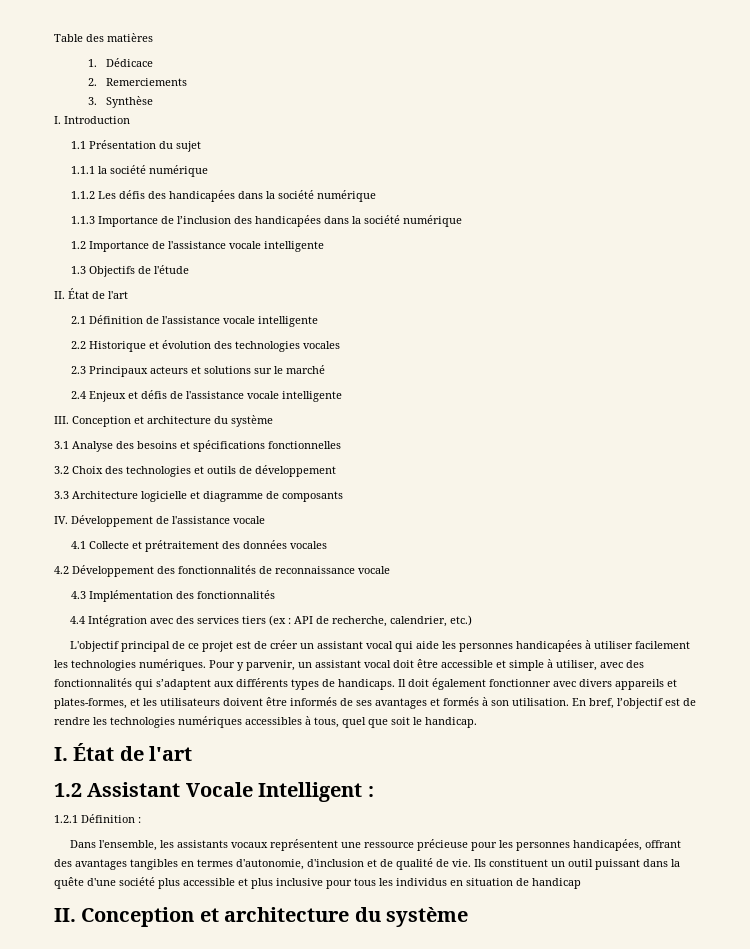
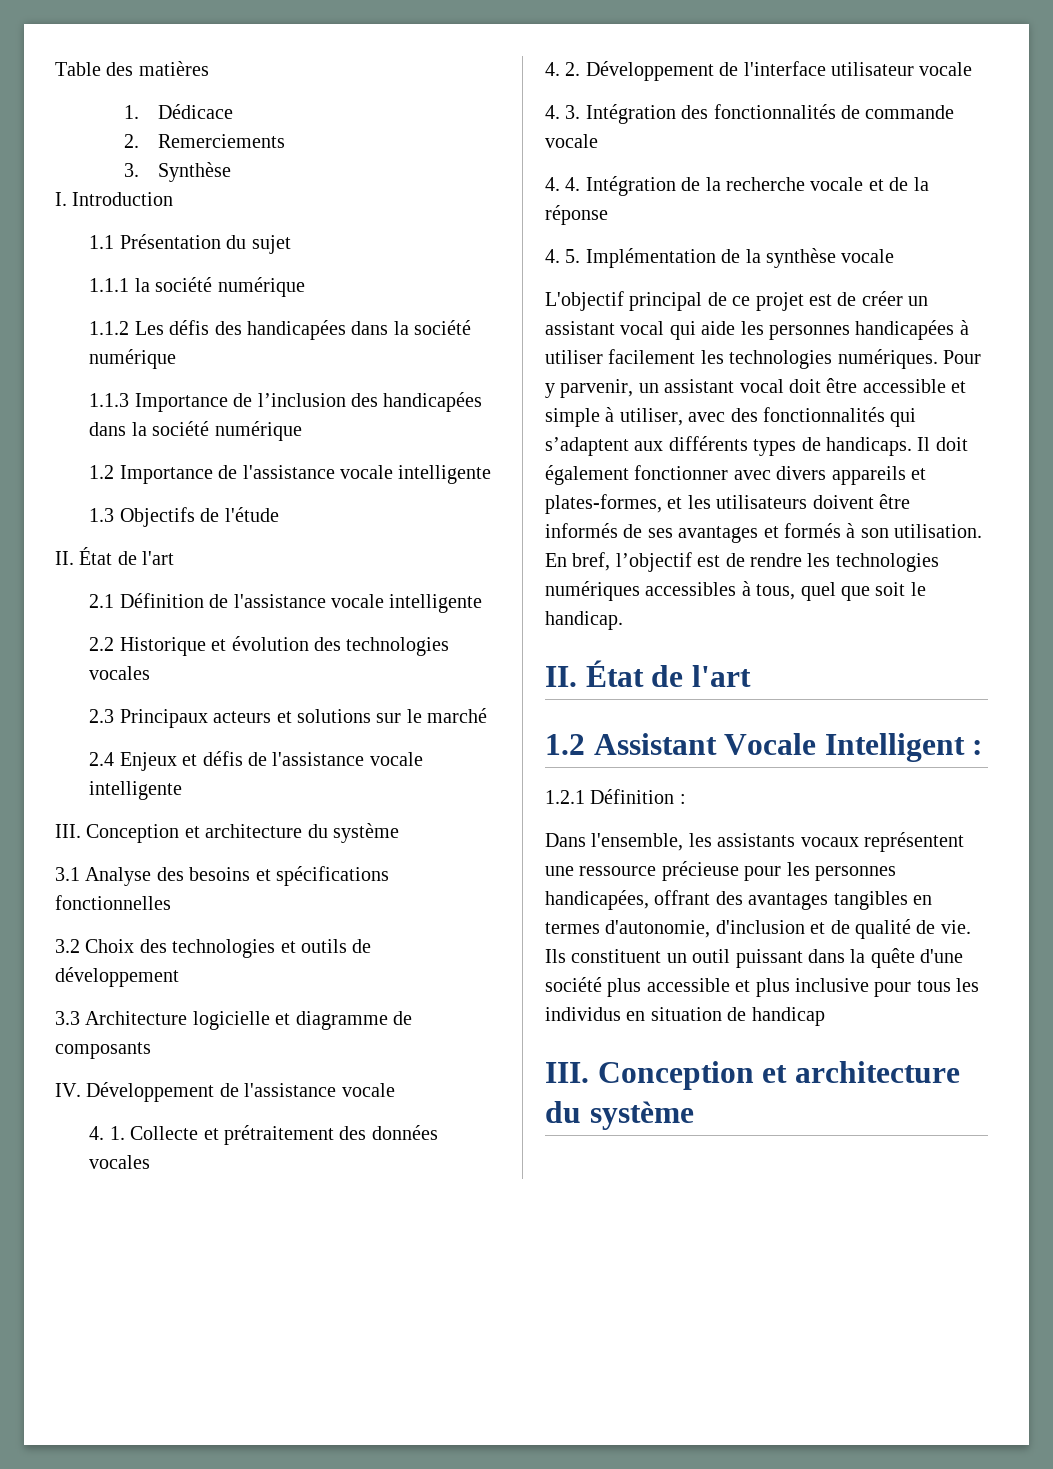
- 4.1 Collecte et prétraitement des données vocales
+ 4. 1. Collecte et prétraitement des données vocales
- 4.2 Développement des fonctionnalités de reconnaissance vocale
- 4.3 Implémentation des fonctionnalités
- 4.4 Intégration avec des services tiers (ex : API de recherche, calendrier, etc.)
+ 4. 2. Développement de l'interface utilisateur vocale
+ 4. 3. Intégration des fonctionnalités de commande vocale
+ 4. 4. Intégration de la recherche vocale et de la réponse
+ 4. 5. Implémentation de la synthèse vocale
  En bref, l’objectif est de rendre les technologies numériques accessibles à tous, quel que soit le handicap.
- I. État de l'art
+ II. État de l'art
  Ils constituent un outil puissant dans la quête d'une société plus accessible et plus inclusive pour tous les individus en situation de handicap
- II. Conception et architecture du système
+ III. Conception et architecture du système

